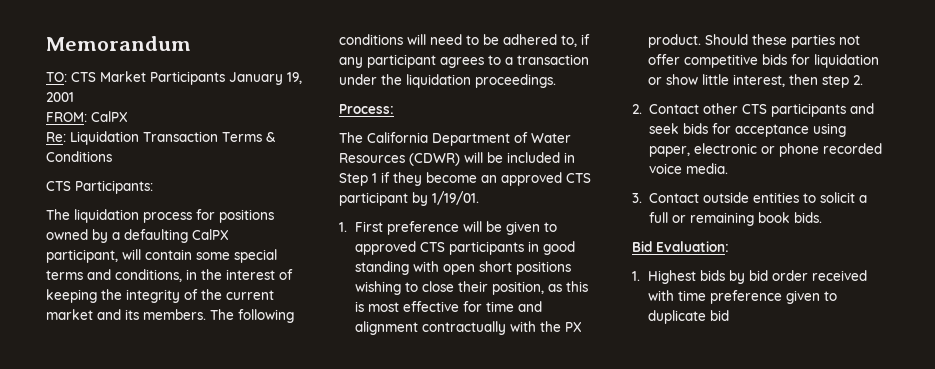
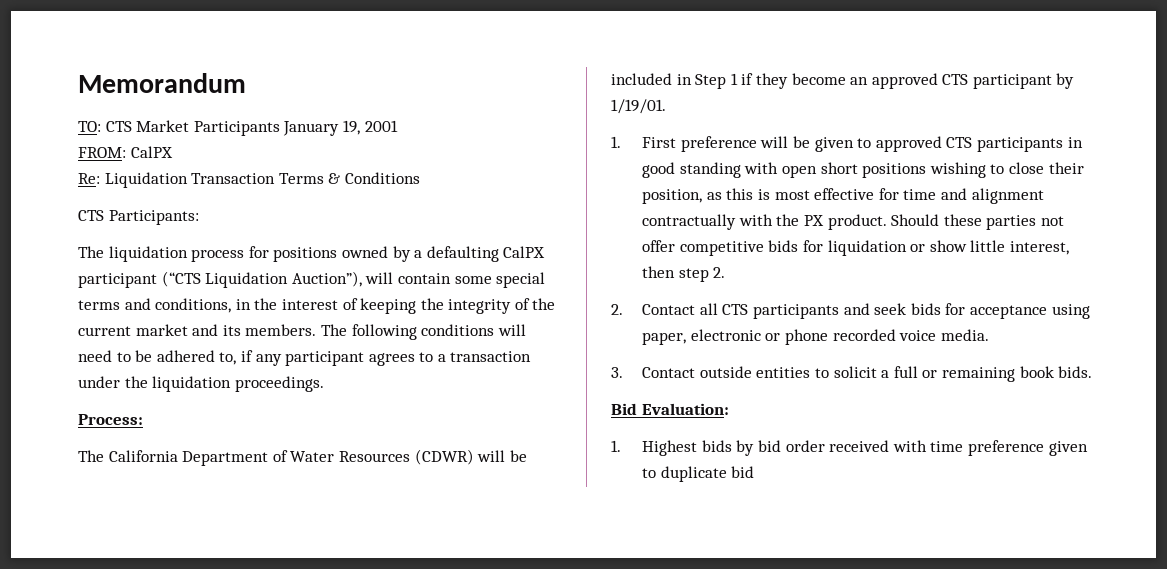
- The liquidation process for positions owned by a defaulting CalPX participant, will contain some special terms and conditions, in the interest of keeping the integrity of the current market and its members.
+ The liquidation process for positions owned by a defaulting CalPX participant (“CTS Liquidation Auction”), will contain some special terms and conditions, in the interest of keeping the integrity of the current market and its members.
- 2. Contact other CTS participants and seek bids for acceptance using paper, electronic or phone recorded voice media.
+ 2. Contact all CTS participants and seek bids for acceptance using paper, electronic or phone recorded voice media.

